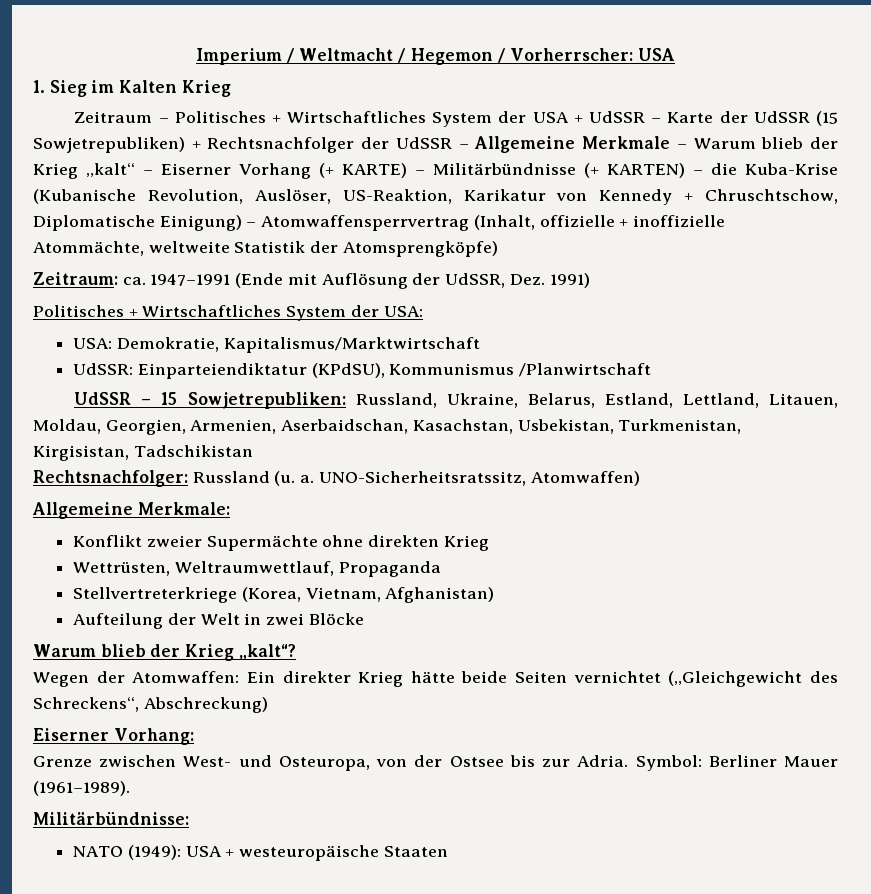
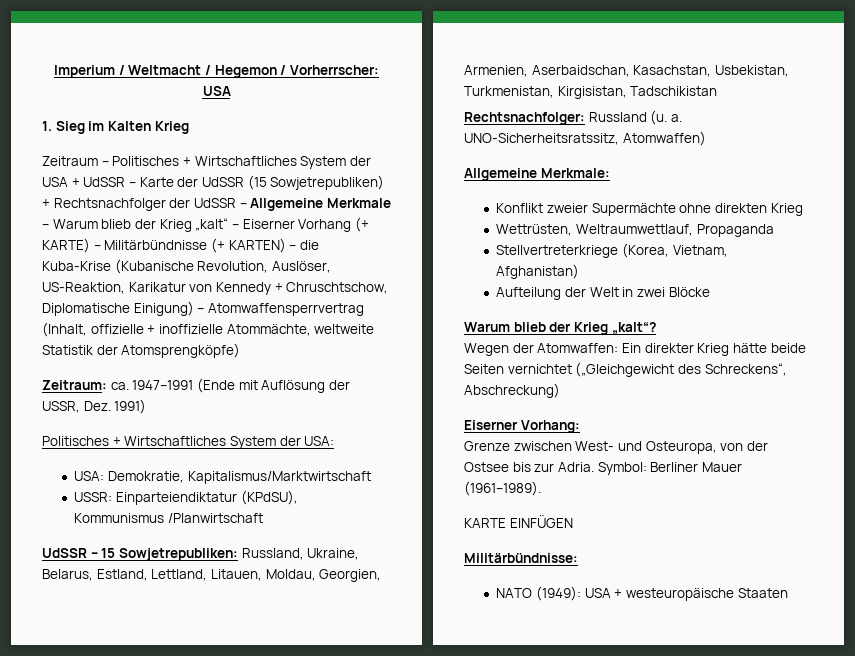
- Zeitraum: ca. 1947–1991 (Ende mit Auflösung der UdSSR, Dez. 1991)
+ Zeitraum: ca. 1947–1991 (Ende mit Auflösung der USSR, Dez. 1991)
- UdSSR: Einparteiendiktatur (KPdSU), Kommunismus /Planwirtschaft
+ USSR: Einparteiendiktatur (KPdSU), Kommunismus /Planwirtschaft
+ KARTE EINFÜGEN

